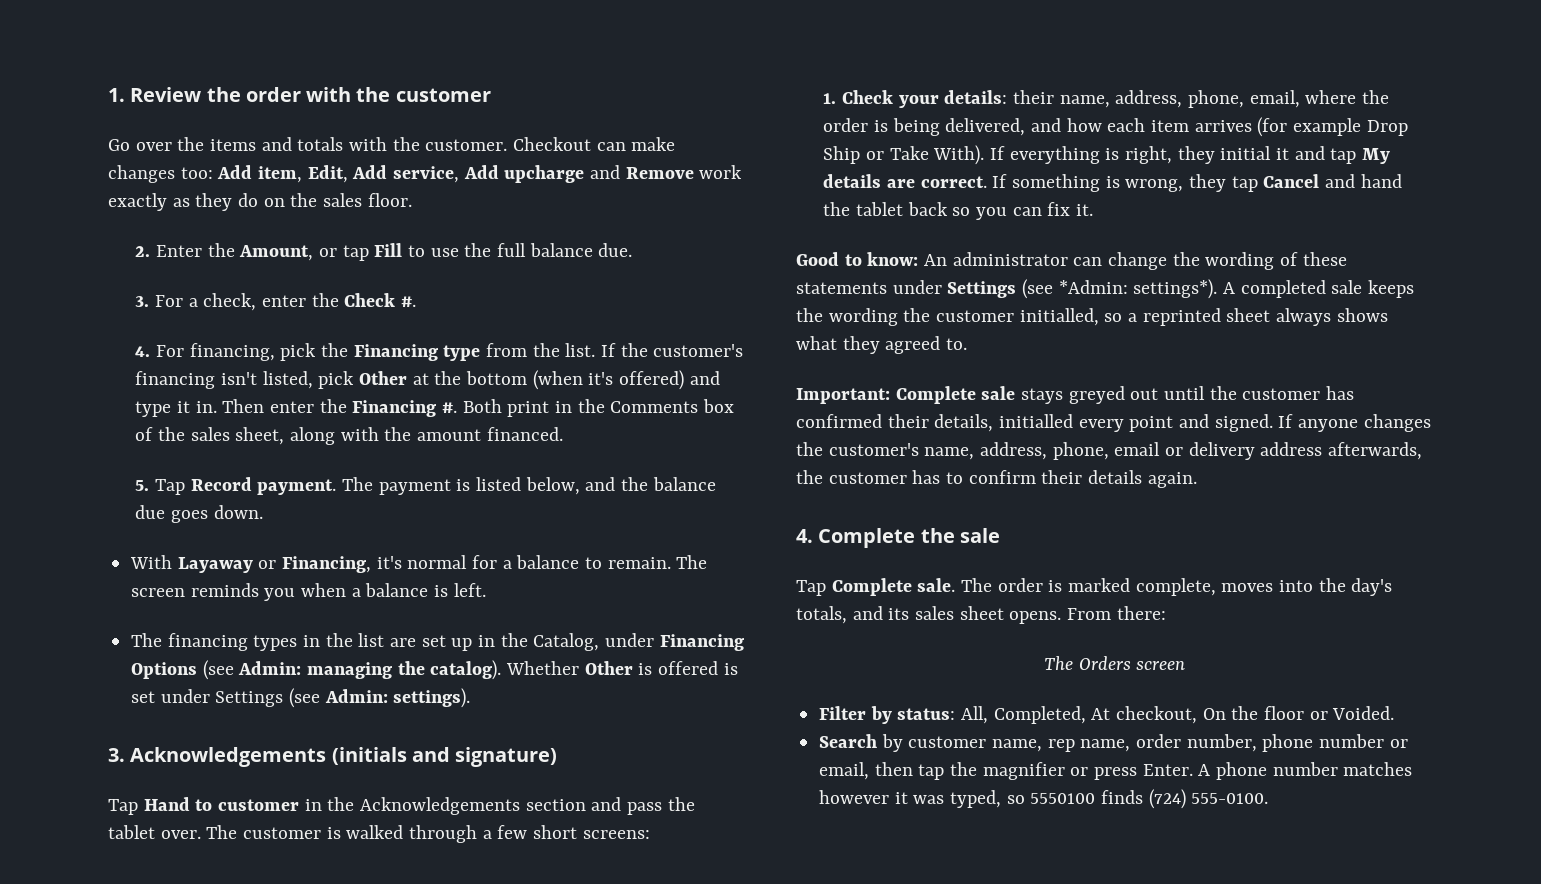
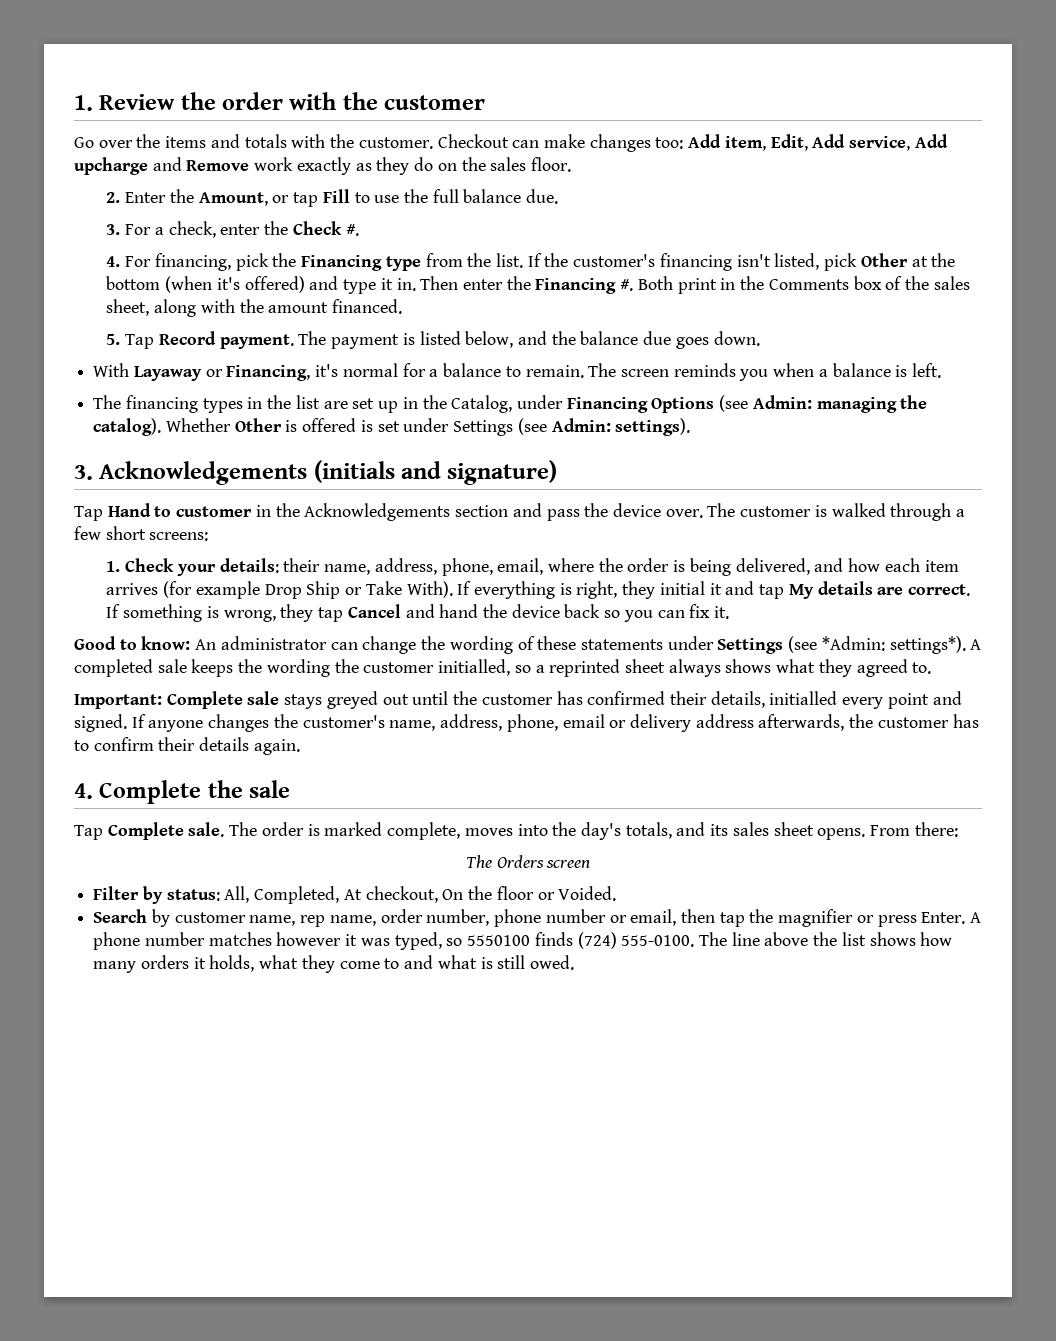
- Tap Hand to customer in the Acknowledgements section and pass the tablet over.
+ Tap Hand to customer in the Acknowledgements section and pass the device over.
- If something is wrong, they tap Cancel and hand the tablet back so you can fix it.
+ If something is wrong, they tap Cancel and hand the device back so you can fix it.
+ The line above the list shows how many orders it holds, what they come to and what is still owed.

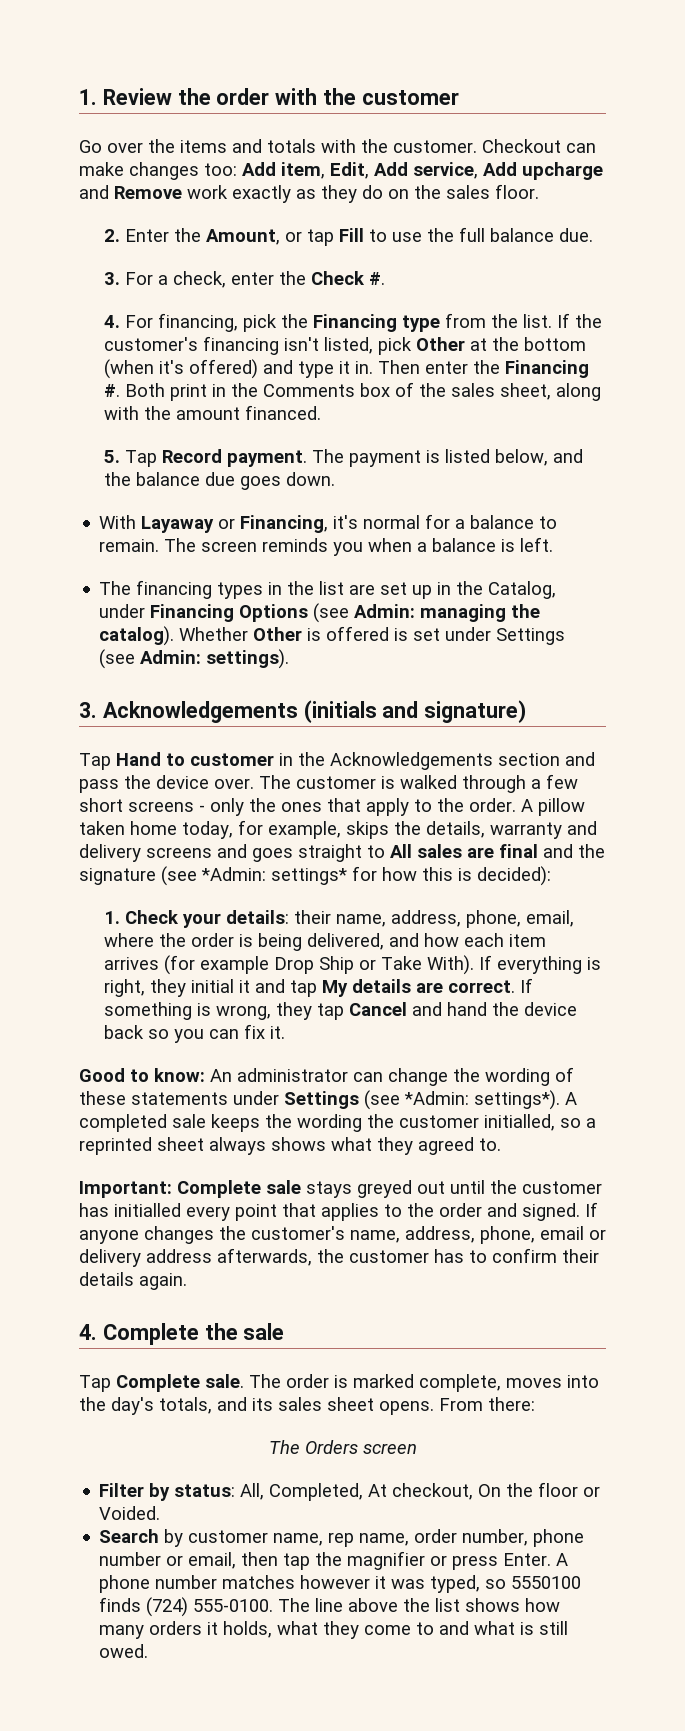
- The customer is walked through a few short screens:
+ The customer is walked through a few short screens - only the ones that apply to the order. A pillow taken home today, for example, skips the details, warranty and delivery screens and goes straight to All sales are final and the signature (see *Admin: settings* for how this is decided):
- Important: Complete sale stays greyed out until the customer has confirmed their details, initialled every point and signed.
+ Important: Complete sale stays greyed out until the customer has initialled every point that applies to the order and signed.

